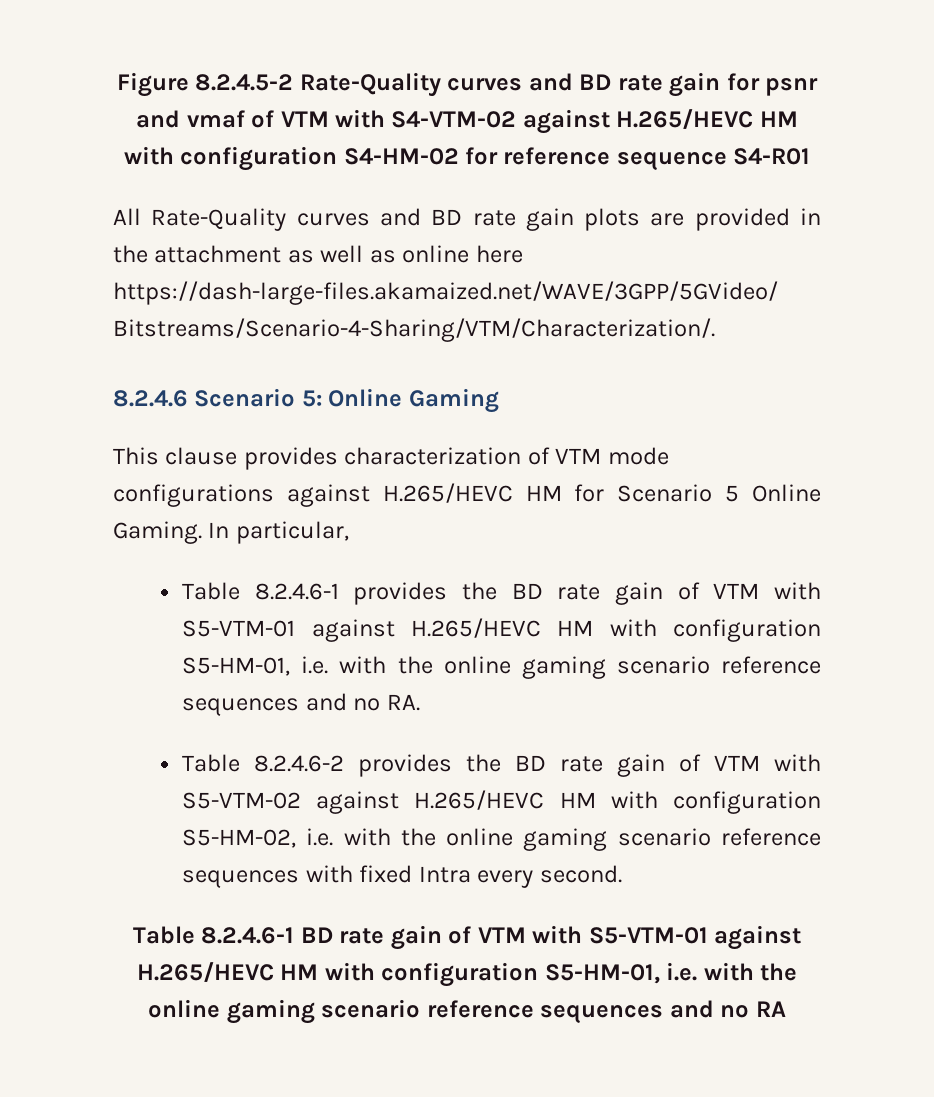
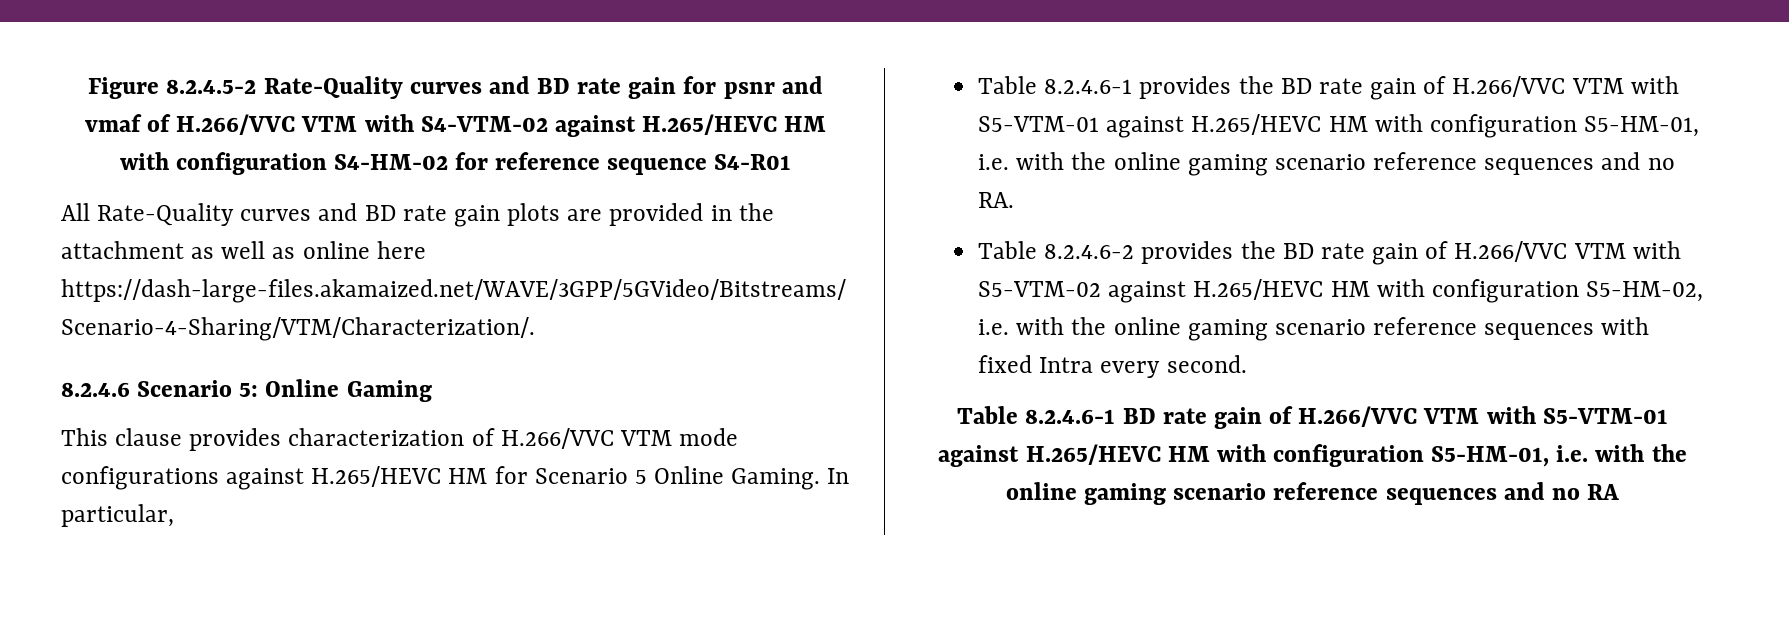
- Figure 8.2.4.5-2 Rate-Quality curves and BD rate gain for psnr and vmaf of VTM with S4-VTM-02 against H.265/HEVC HM with configuration S4-HM-02 for reference sequence S4-R01
+ Figure 8.2.4.5-2 Rate-Quality curves and BD rate gain for psnr and vmaf of H.266/VVC VTM with S4-VTM-02 against H.265/HEVC HM with configuration S4-HM-02 for reference sequence S4-R01
- This clause provides characterization of VTM mode configurations against H.265/HEVC HM for Scenario 5 Online Gaming.
+ This clause provides characterization of H.266/VVC VTM mode configurations against H.265/HEVC HM for Scenario 5 Online Gaming.
- Table 8.2.4.6-1 provides the BD rate gain of VTM with S5-VTM-01 against H.265/HEVC HM with configuration S5-HM-01, i.e. with the online gaming scenario reference sequences and no RA.
+ Table 8.2.4.6-1 provides the BD rate gain of H.266/VVC VTM with S5-VTM-01 against H.265/HEVC HM with configuration S5-HM-01, i.e. with the online gaming scenario reference sequences and no RA.
- Table 8.2.4.6-2 provides the BD rate gain of VTM with S5-VTM-02 against H.265/HEVC HM with configuration S5-HM-02, i.e. with the online gaming scenario reference sequences with fixed Intra every second.
+ Table 8.2.4.6-2 provides the BD rate gain of H.266/VVC VTM with S5-VTM-02 against H.265/HEVC HM with configuration S5-HM-02, i.e. with the online gaming scenario reference sequences with fixed Intra every second.
- Table 8.2.4.6-1 BD rate gain of VTM with S5-VTM-01 against H.265/HEVC HM with configuration S5-HM-01, i.e. with the online gaming scenario reference sequences and no RA
+ Table 8.2.4.6-1 BD rate gain of H.266/VVC VTM with S5-VTM-01 against H.265/HEVC HM with configuration S5-HM-01, i.e. with the online gaming scenario reference sequences and no RA

